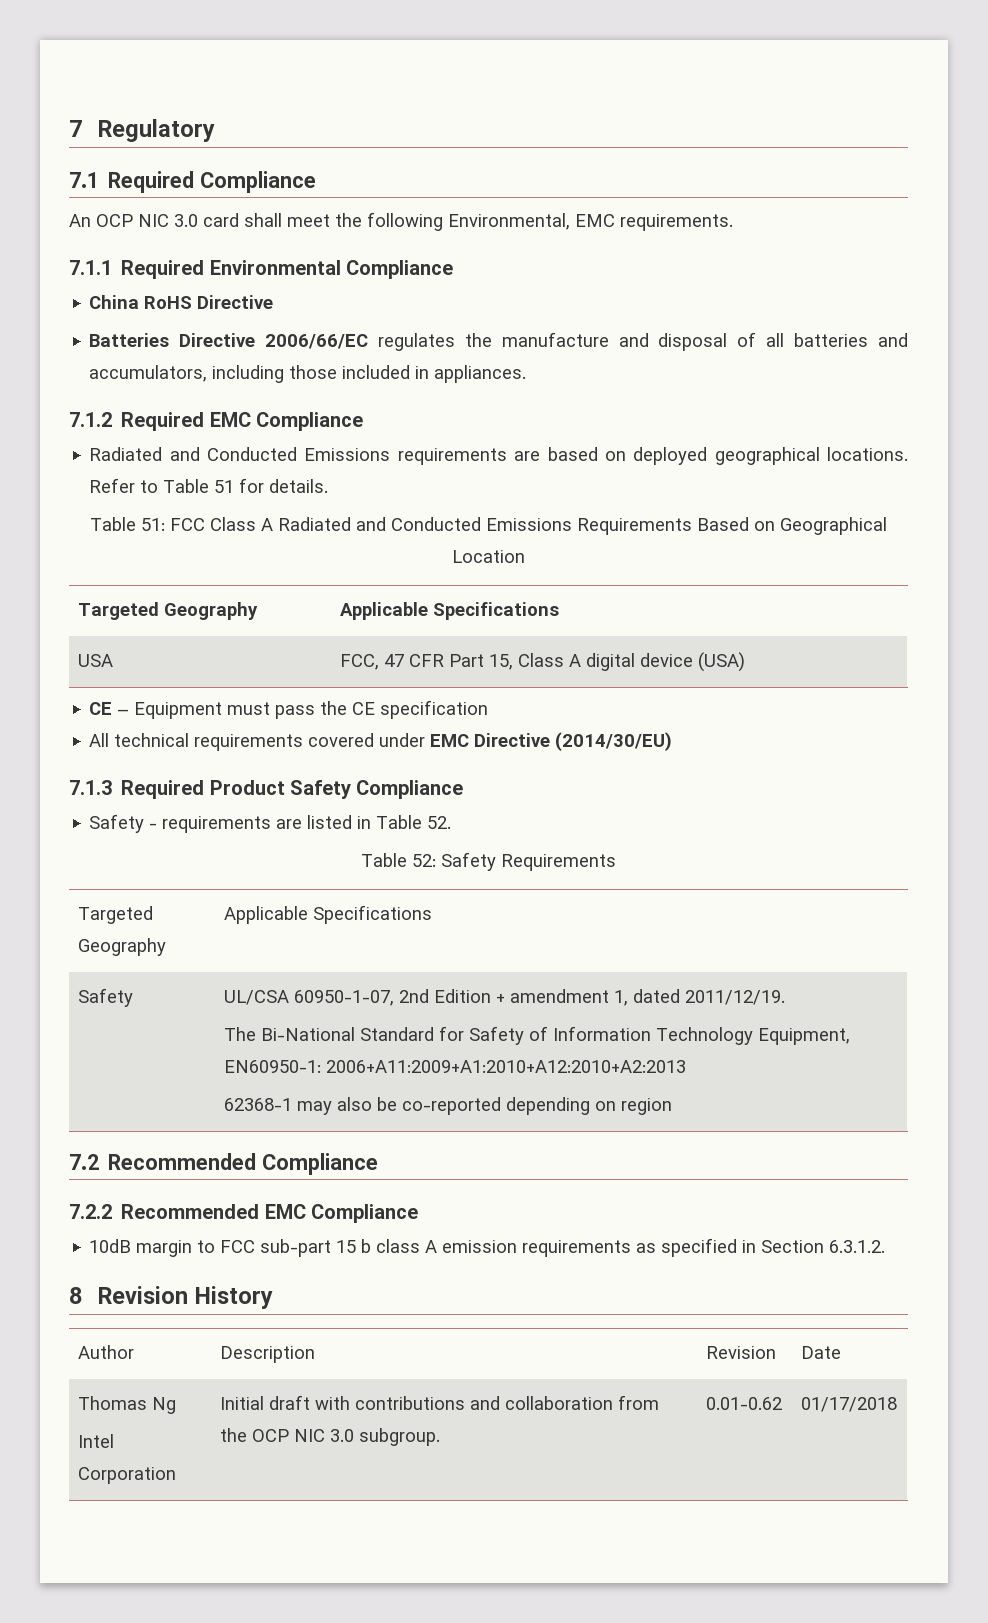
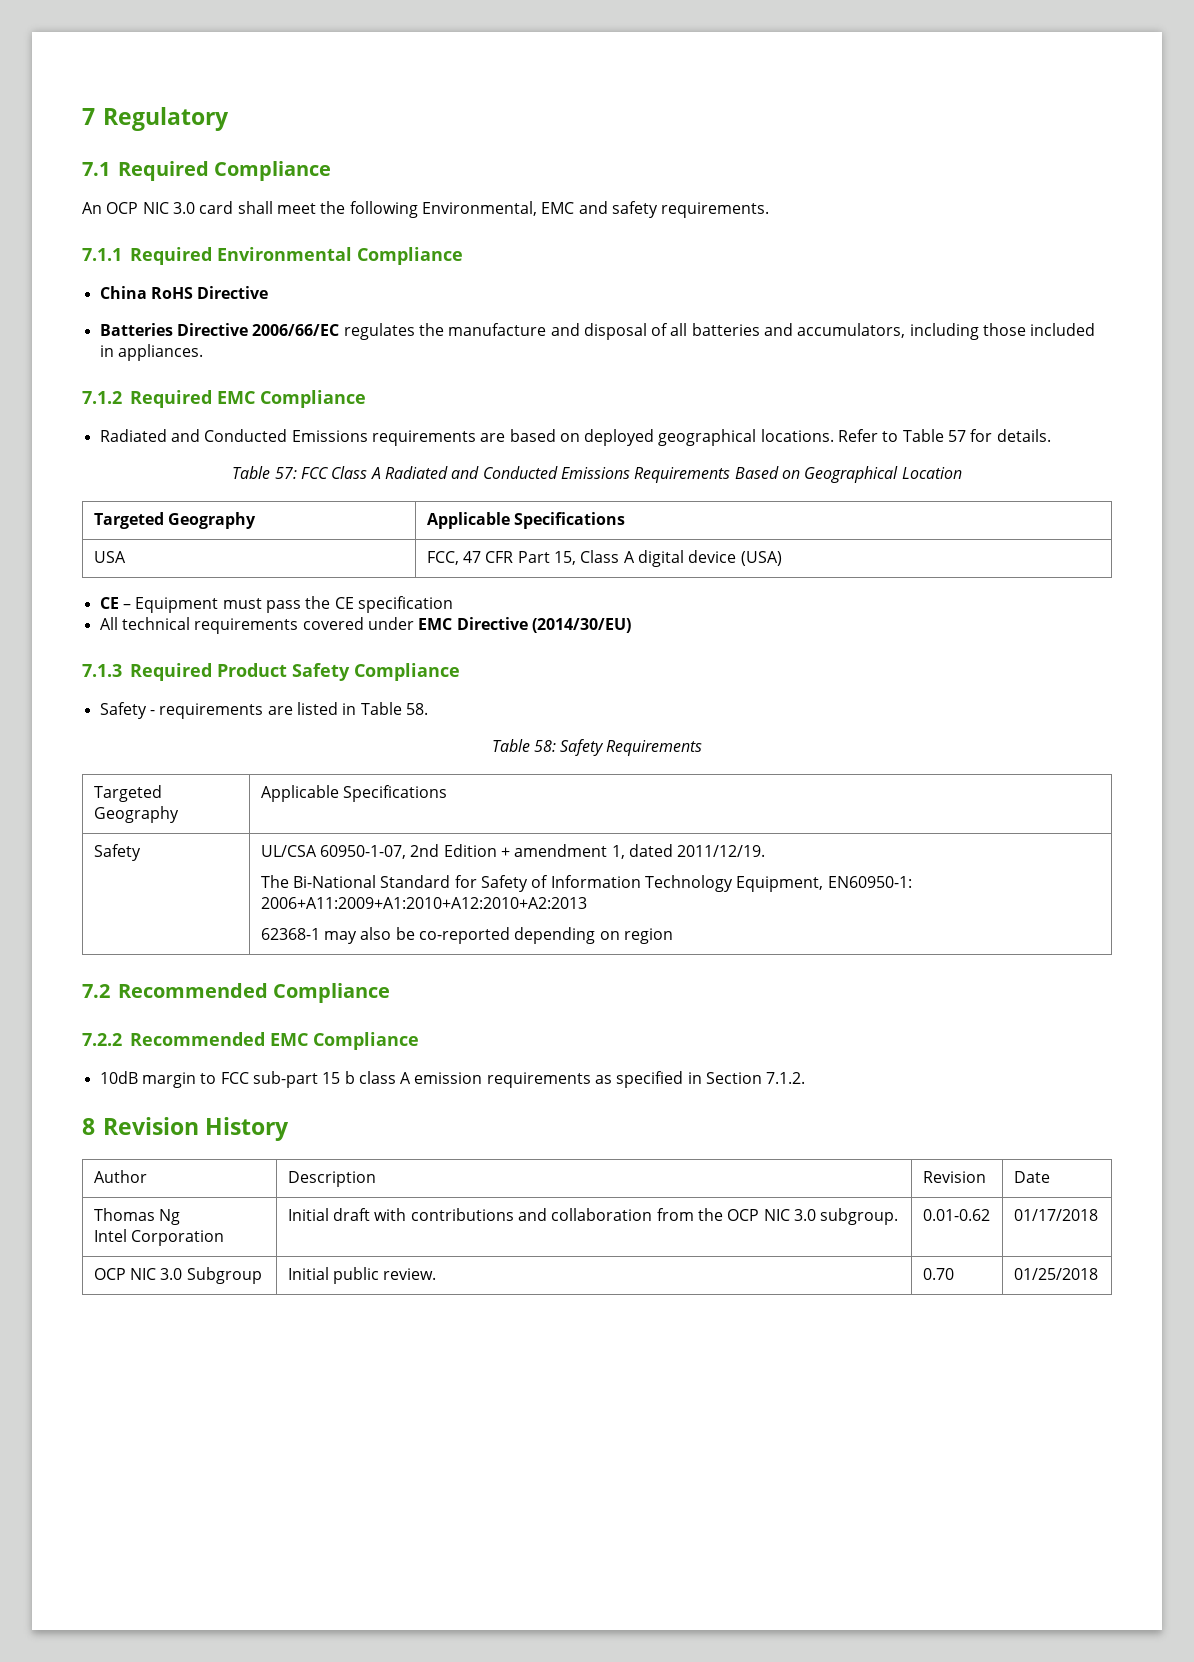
- An OCP NIC 3.0 card shall meet the following Environmental, EMC requirements.
+ An OCP NIC 3.0 card shall meet the following Environmental, EMC and safety requirements.
- Refer to Table 51 for details.
+ Refer to Table 57 for details.
- Table 51: FCC Class A Radiated and Conducted Emissions Requirements Based on Geographical Location
+ Table 57: FCC Class A Radiated and Conducted Emissions Requirements Based on Geographical Location
- Safety - requirements are listed in Table 52.
- Table 52: Safety Requirements
+ Safety - requirements are listed in Table 58.
+ Table 58: Safety Requirements
- 10dB margin to FCC sub-part 15 b class A emission requirements as specified in Section 6.3.1.2.
+ 10dB margin to FCC sub-part 15 b class A emission requirements as specified in Section 7.1.2.
+ OCP NIC 3.0 Subgroup | Initial public review. | 0.70 | 01/25/2018

